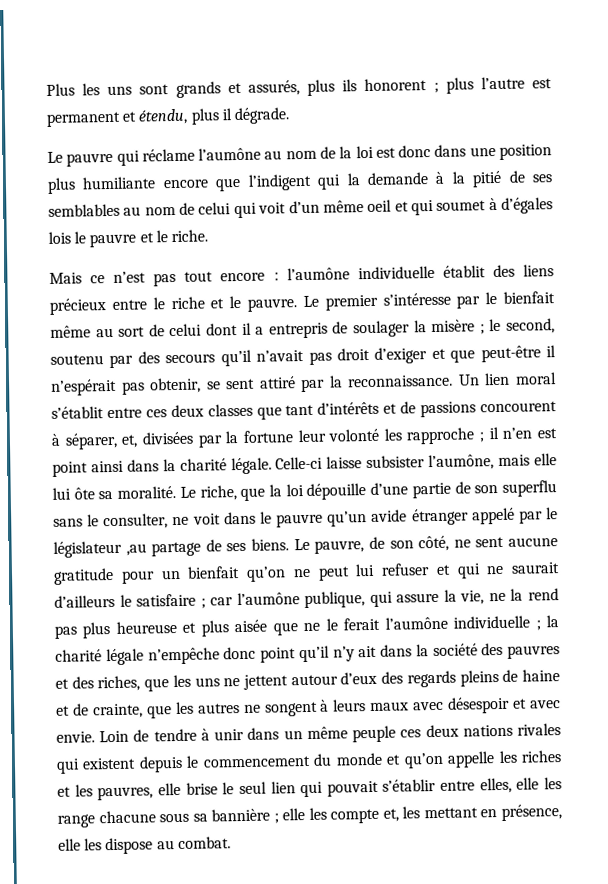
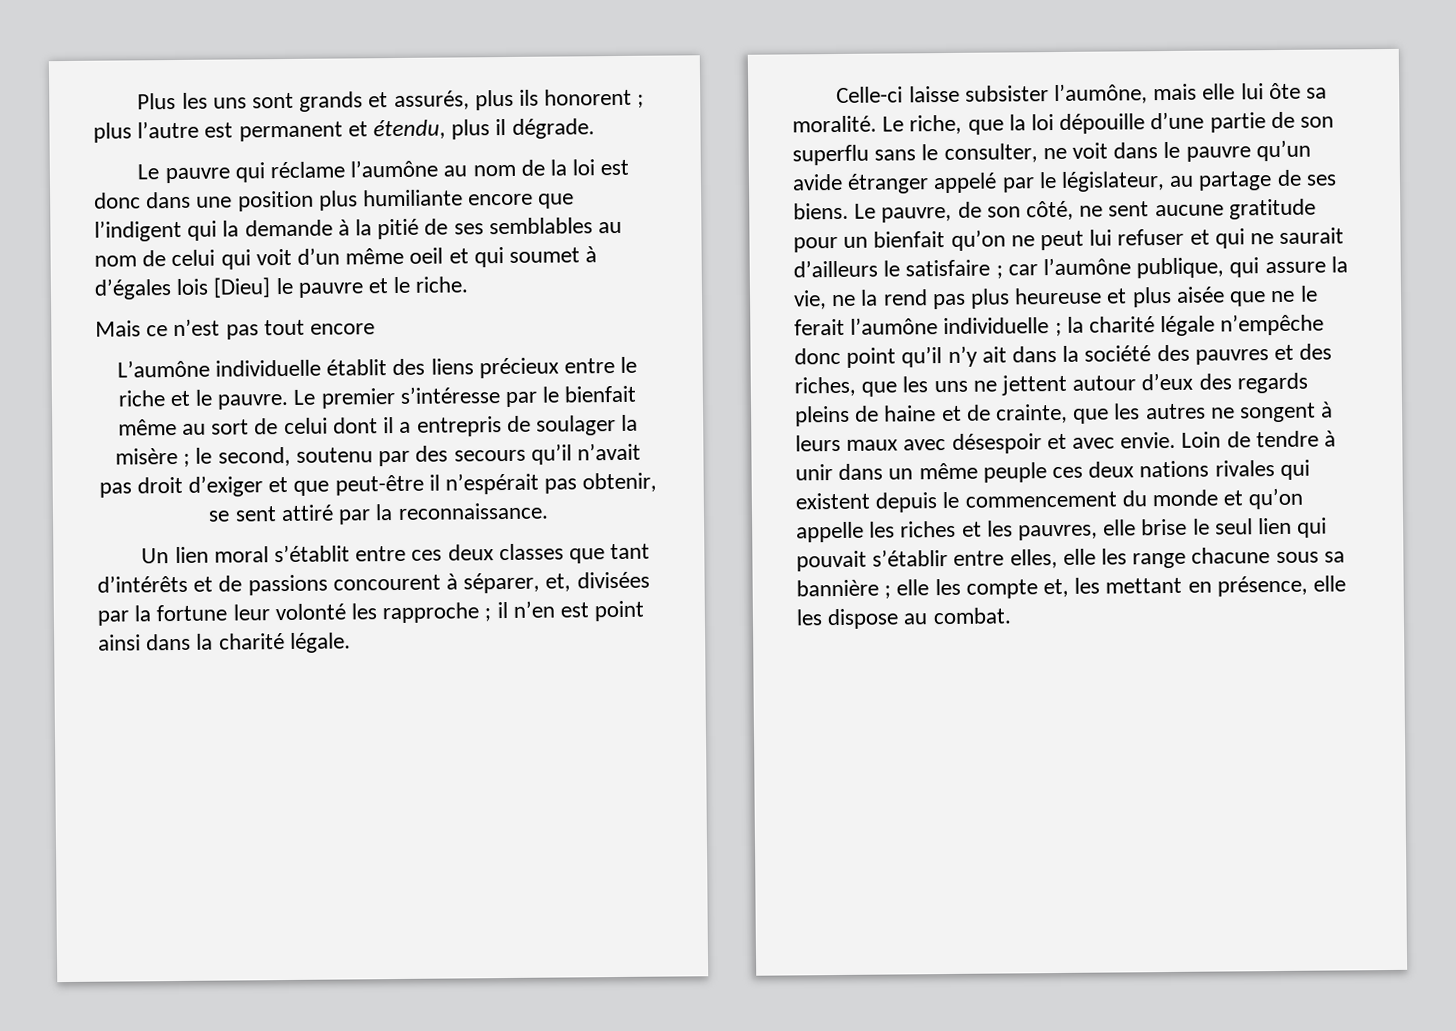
- Le pauvre qui réclame l’aumône au nom de la loi est donc dans une position plus humiliante encore que l’indigent qui la demande à la pitié de ses semblables au nom de celui qui voit d’un même oeil et qui soumet à d’égales lois le pauvre et le riche.
+ Le pauvre qui réclame l’aumône au nom de la loi est donc dans une position plus humiliante encore que l’indigent qui la demande à la pitié de ses semblables au nom de celui qui voit d’un même oeil et qui soumet à d’égales lois [Dieu] le pauvre et le riche.
- Mais ce n’est pas tout encore : l’aumône individuelle établit des liens précieux entre le riche et le pauvre.
+ Mais ce n’est pas tout encore
+ L’aumône individuelle établit des liens précieux entre le riche et le pauvre.
- le second, soutenu par des secours qu’il n’avait pas droit d’exiger et que peut-être il n’espérait pas obtenir, se sent attiré par la reconnaissance. Un lien moral s’établit entre ces deux classes que tant d’intérêts et de passions concourent à séparer, et, divisées par la fortune leur volonté les rapproche ;
+ le second, soutenu par des secours qu’il n’avait pas droit d’exiger et que peut-être il n’espérait pas obtenir, se sent attiré par la reconnaissance.
+ Un lien moral s’établit entre ces deux classes que tant d’intérêts et de passions concourent à séparer, et, divisées par la fortune leur volonté les rapproche ;
- il n’en est point ainsi dans la charité légale. Celle-ci laisse subsister l’aumône, mais elle lui ôte sa moralité.
+ il n’en est point ainsi dans la charité légale.
+ Celle-ci laisse subsister l’aumône, mais elle lui ôte sa moralité.
- Le riche, que la loi dépouille d’une partie de son superflu sans le consulter, ne voit dans le pauvre qu’un avide étranger appelé par le législateur ,au partage de ses biens.
+ Le riche, que la loi dépouille d’une partie de son superflu sans le consulter, ne voit dans le pauvre qu’un avide étranger appelé par le législateur, au partage de ses biens.

